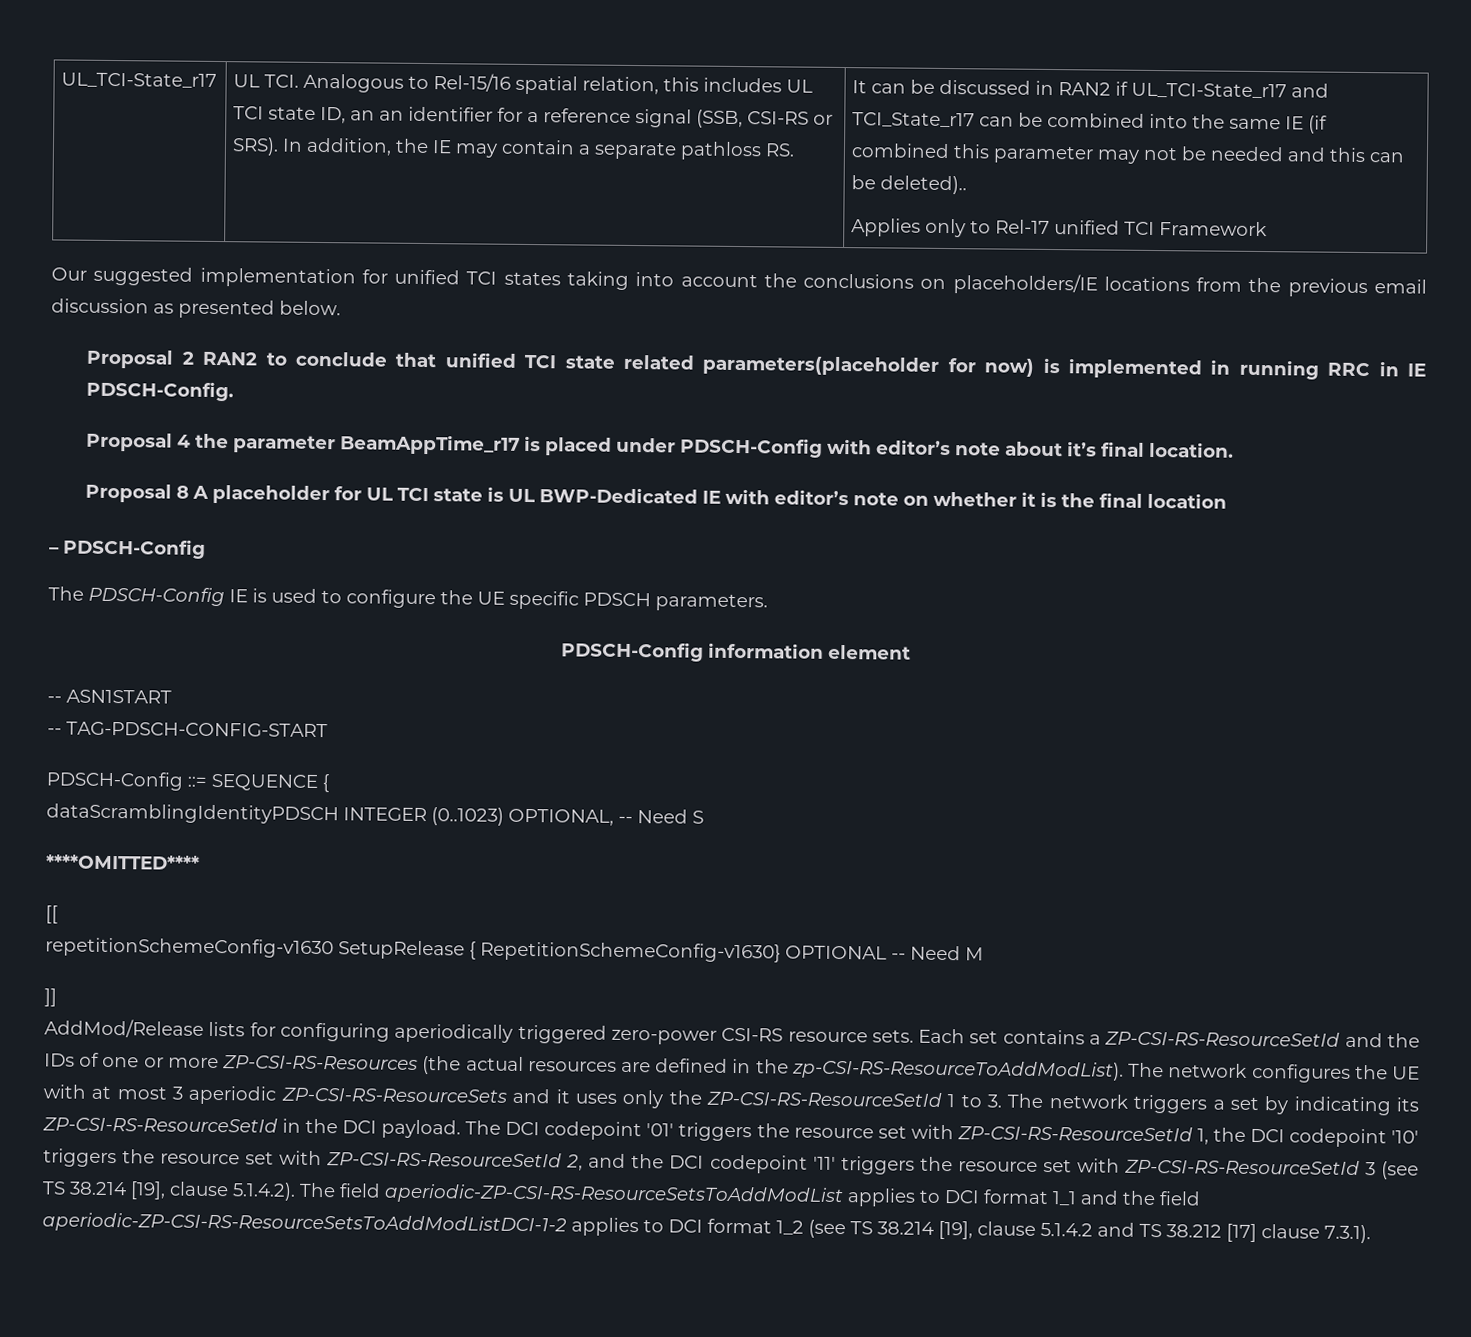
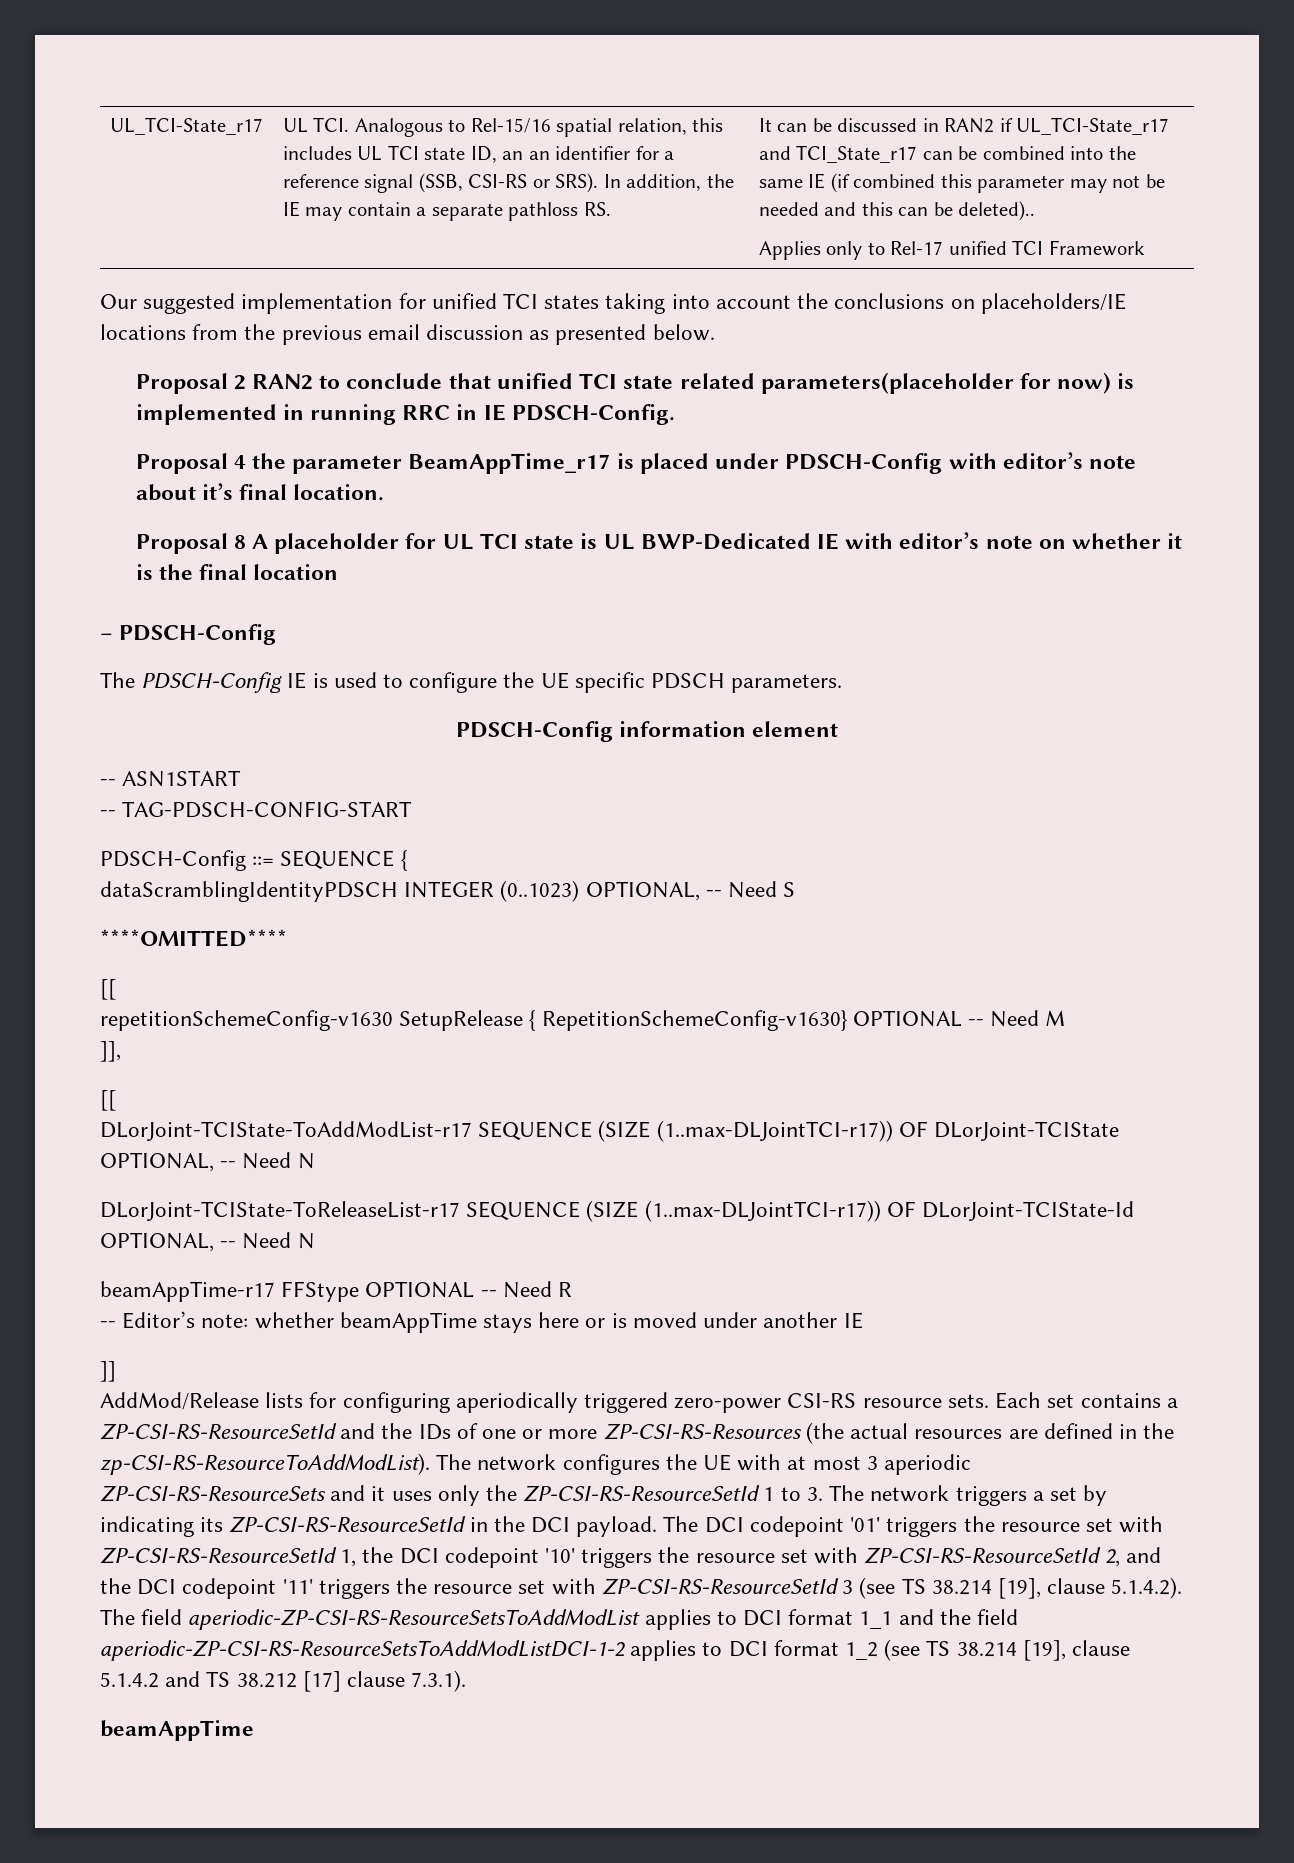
+ ]],
+ [[
+ DLorJoint-TCIState-ToAddModList-r17 SEQUENCE (SIZE (1..max-DLJointTCI-r17)) OF DLorJoint-TCIState OPTIONAL, -- Need N
+ DLorJoint-TCIState-ToReleaseList-r17 SEQUENCE (SIZE (1..max-DLJointTCI-r17)) OF DLorJoint-TCIState-Id OPTIONAL, -- Need N
+ beamAppTime-r17 FFStype OPTIONAL -- Need R
+ -- Editor’s note: whether beamAppTime stays here or is moved under another IE
  The DCI codepoint '01' triggers the resource set with ZP-CSI-RS-ResourceSetId 1, the DCI codepoint '10' triggers the resource set with ZP-CSI-RS-ResourceSetId 2, and the DCI codepoint '11' triggers the resource set with ZP-CSI-RS-ResourceSetId 3 (see TS 38.214 [19], clause 5.1.4.2). The field aperiodic-ZP-CSI-RS-ResourceSetsToAddModList applies to DCI format 1_1 and the field aperiodic-ZP-CSI-RS-ResourceSetsToAddModListDCI-1-2 applies to DCI format 1_2 (see TS 38.214 [19], clause 5.1.4.2 and TS 38.212 [17] clause 7.3.1).
+ beamAppTime

